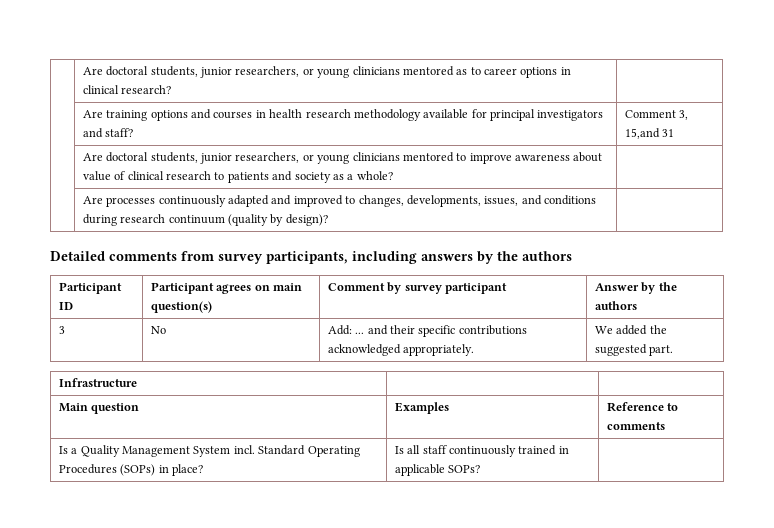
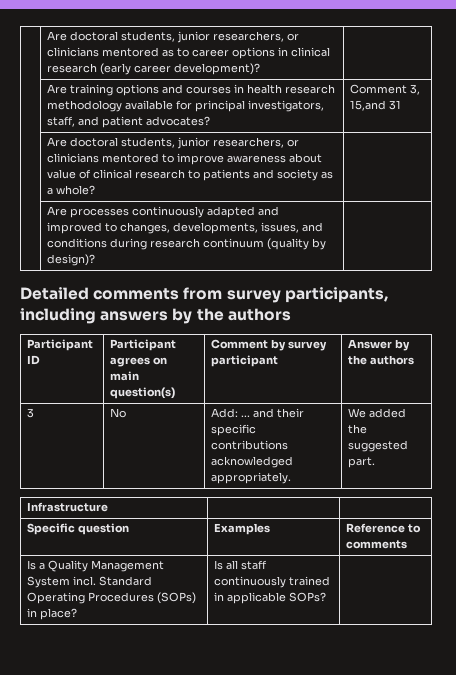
- | Are doctoral students, junior researchers, or young clinicians mentored as to career options in clinical research? |
+ | Are doctoral students, junior researchers, or clinicians mentored as to career options in clinical research (early career development)? |
- | Are training options and courses in health research methodology available for principal investigators and staff? | Comment 3, 15,and 31
+ | Are training options and courses in health research methodology available for principal investigators, staff, and patient advocates? | Comment 3, 15,and 31
- | Are doctoral students, junior researchers, or young clinicians mentored to improve awareness about value of clinical research to patients and society as a whole? |
+ | Are doctoral students, junior researchers, or clinicians mentored to improve awareness about value of clinical research to patients and society as a whole? |
- Main question | Examples | Reference to comments
+ Specific question | Examples | Reference to comments

